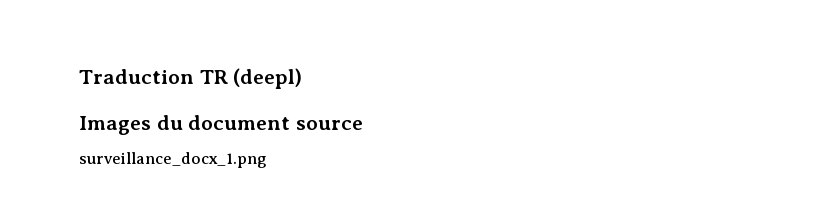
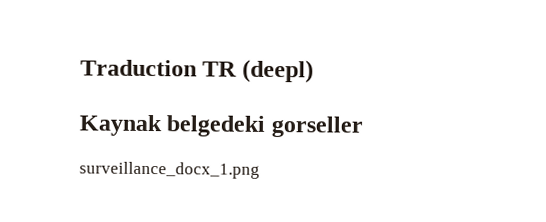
- Images du document source
+ Kaynak belgedeki gorseller

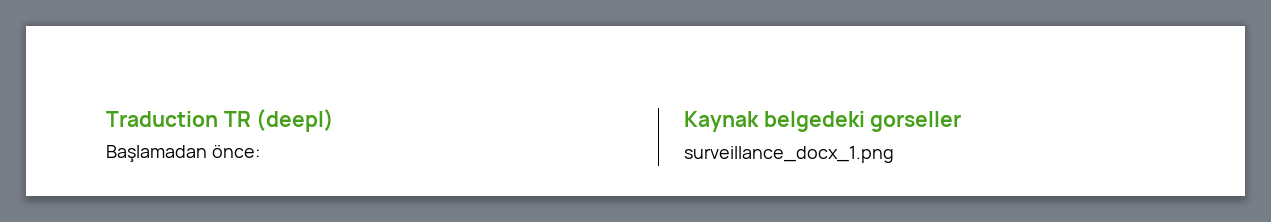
+ Başlamadan önce:

